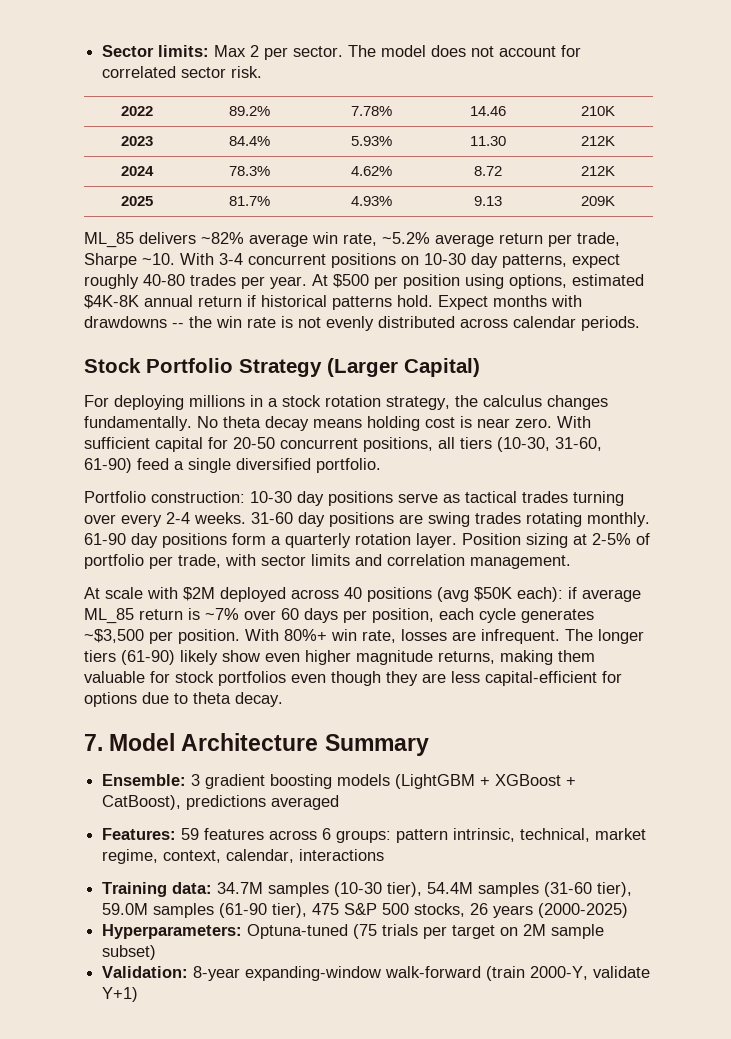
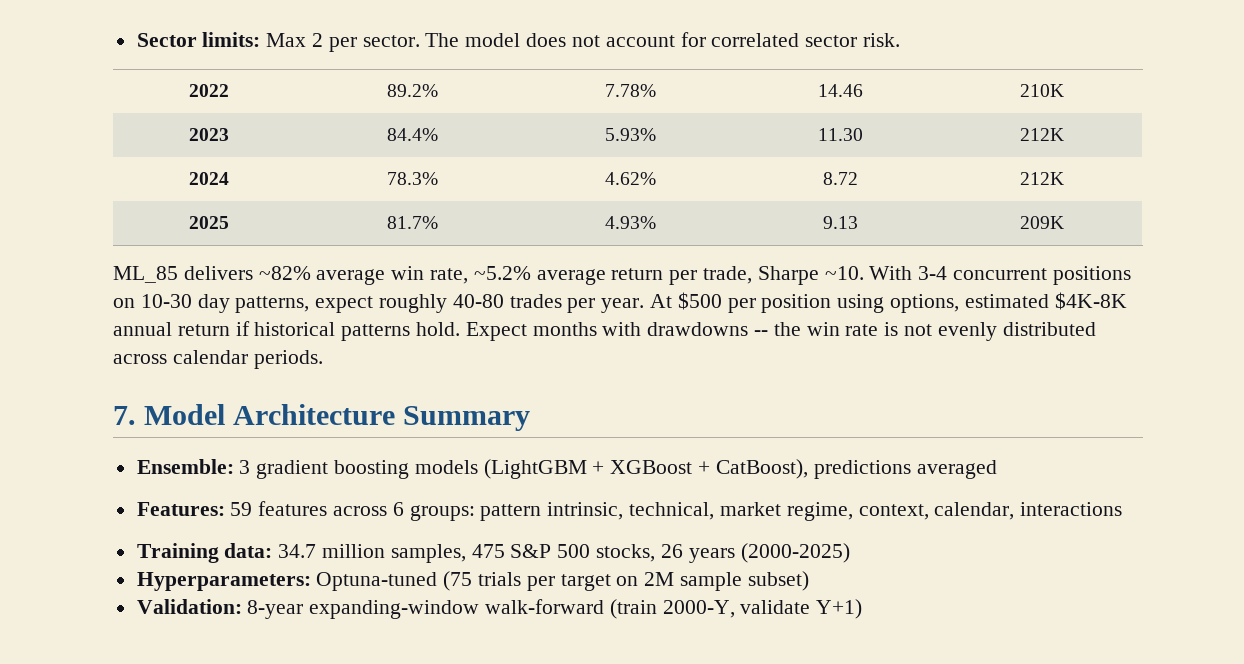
- Stock Portfolio Strategy (Larger Capital)
- For deploying millions in a stock rotation strategy, the calculus changes fundamentally. No theta decay means holding cost is near zero. With sufficient capital for 20-50 concurrent positions, all tiers (10-30, 31-60, 61-90) feed a single diversified portfolio.
- Portfolio construction: 10-30 day positions serve as tactical trades turning over every 2-4 weeks. 31-60 day positions are swing trades rotating monthly. 61-90 day positions form a quarterly rotation layer. Position sizing at 2-5% of portfolio per trade, with sector limits and correlation management.
- At scale with $2M deployed across 40 positions (avg $50K each): if average ML_85 return is ~7% over 60 days per position, each cycle generates ~$3,500 per position. With 80%+ win rate, losses are infrequent. The longer tiers (61-90) likely show even higher magnitude returns, making them valuable for stock portfolios even though they are less capital-efficient for options due to theta decay.
- Training data: 34.7M samples (10-30 tier), 54.4M samples (31-60 tier), 59.0M samples (61-90 tier), 475 S&P 500 stocks, 26 years (2000-2025)
+ Training data: 34.7 million samples, 475 S&P 500 stocks, 26 years (2000-2025)

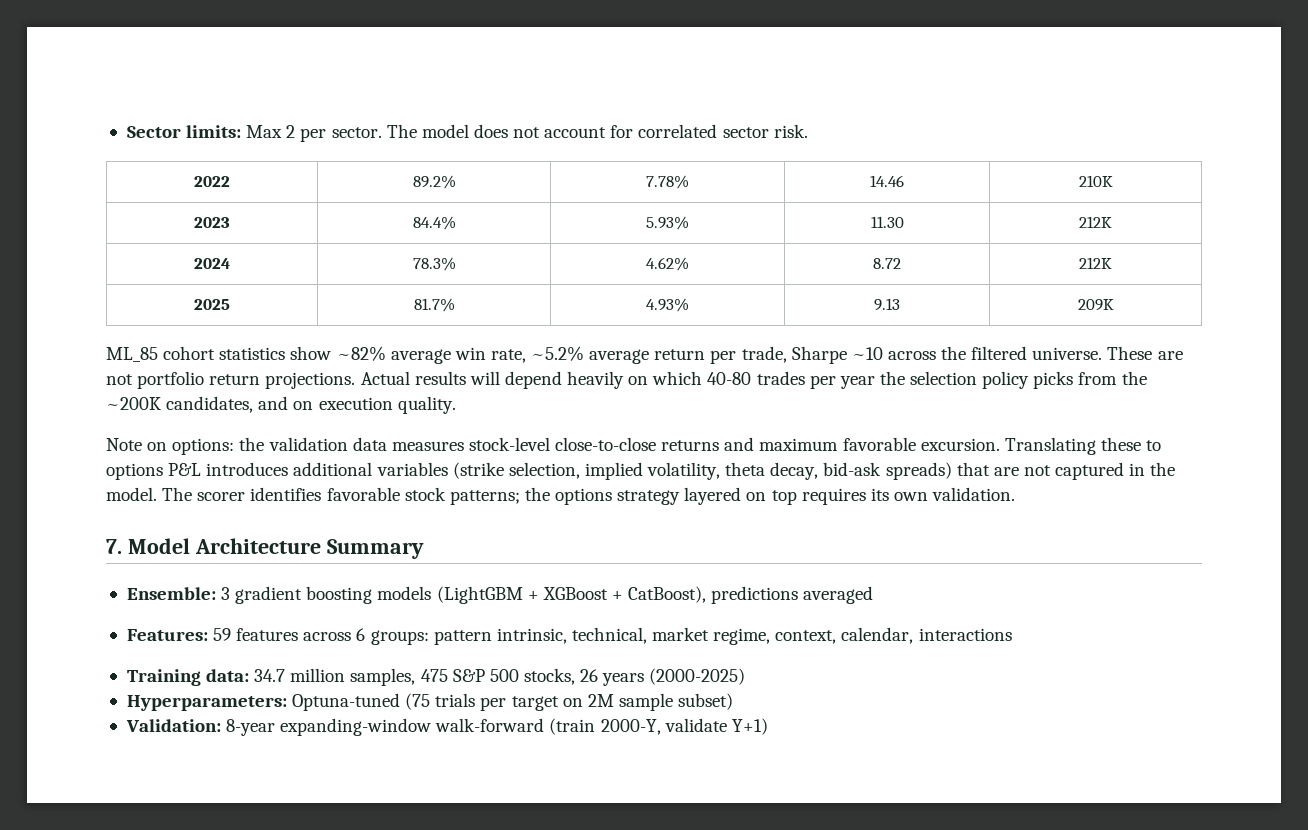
- ML_85 delivers ~82% average win rate, ~5.2% average return per trade, Sharpe ~10. With 3-4 concurrent positions on 10-30 day patterns, expect roughly 40-80 trades per year. At $500 per position using options, estimated $4K-8K annual return if historical patterns hold. Expect months with drawdowns -- the win rate is not evenly distributed across calendar periods.
+ ML_85 cohort statistics show ~82% average win rate, ~5.2% average return per trade, Sharpe ~10 across the filtered universe. These are not portfolio return projections. Actual results will depend heavily on which 40-80 trades per year the selection policy picks from the ~200K candidates, and on execution quality.
+ Note on options: the validation data measures stock-level close-to-close returns and maximum favorable excursion. Translating these to options P&L introduces additional variables (strike selection, implied volatility, theta decay, bid-ask spreads) that are not captured in the model. The scorer identifies favorable stock patterns; the options strategy layered on top requires its own validation.

